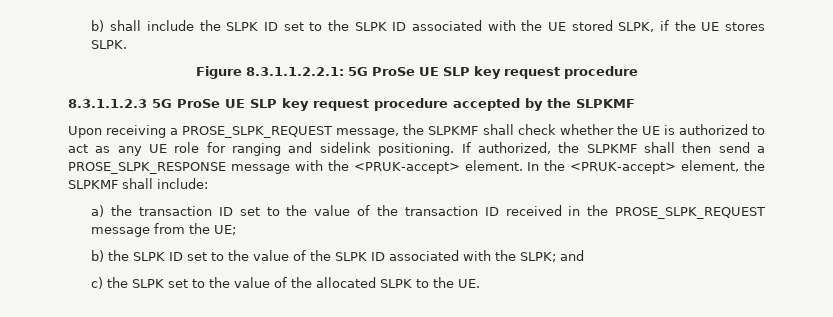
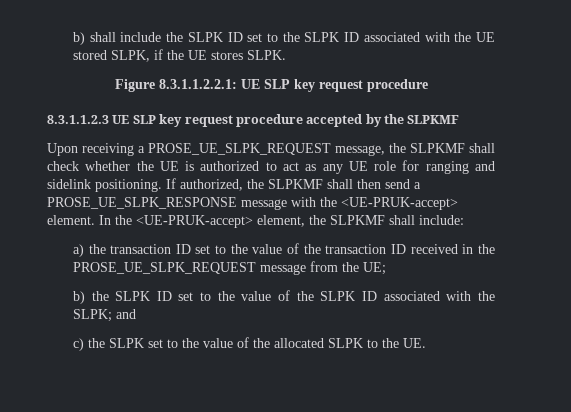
- Figure 8.3.1.1.2.2.1: 5G ProSe UE SLP key request procedure
+ Figure 8.3.1.1.2.2.1: UE SLP key request procedure
- 8.3.1.1.2.3 5G ProSe UE SLP key request procedure accepted by the SLPKMF
+ 8.3.1.1.2.3 UE SLP key request procedure accepted by the SLPKMF
- Upon receiving a PROSE_SLPK_REQUEST message, the SLPKMF shall check whether the UE is authorized to act as any UE role for ranging and sidelink positioning.
+ Upon receiving a PROSE_UE_SLPK_REQUEST message, the SLPKMF shall check whether the UE is authorized to act as any UE role for ranging and sidelink positioning.
- If authorized, the SLPKMF shall then send a PROSE_SLPK_RESPONSE message with the <PRUK-accept> element.
+ If authorized, the SLPKMF shall then send a PROSE_UE_SLPK_RESPONSE message with the <UE-PRUK-accept> element.
- In the <PRUK-accept> element, the SLPKMF shall include:
+ In the <UE-PRUK-accept> element, the SLPKMF shall include:
- a) the transaction ID set to the value of the transaction ID received in the PROSE_SLPK_REQUEST message from the UE;
+ a) the transaction ID set to the value of the transaction ID received in the PROSE_UE_SLPK_REQUEST message from the UE;

